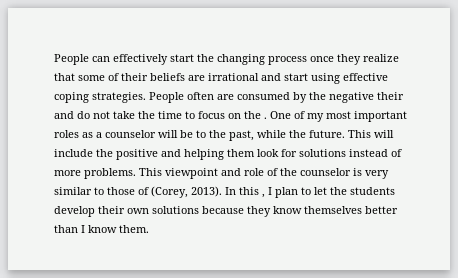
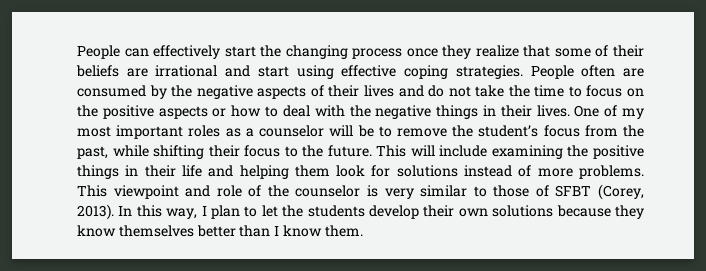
- People often are consumed by the negative their and do not take the time to focus on the .
+ People often are consumed by the negative aspects of their lives and do not take the time to focus on the positive aspects or how to deal with the negative things in their lives.
- One of my most important roles as a counselor will be to the past, while the future.
+ One of my most important roles as a counselor will be to remove the student’s focus from the past, while shifting their focus to the future.
- This will include the positive and helping them look for solutions instead of more problems.
+ This will include examining the positive things in their life and helping them look for solutions instead of more problems.
- This viewpoint and role of the counselor is very similar to those of (Corey, 2013).
+ This viewpoint and role of the counselor is very similar to those of SFBT (Corey, 2013).
- In this , I plan to let the students develop their own solutions because they know themselves better than I know them.
+ In this way, I plan to let the students develop their own solutions because they know themselves better than I know them.

